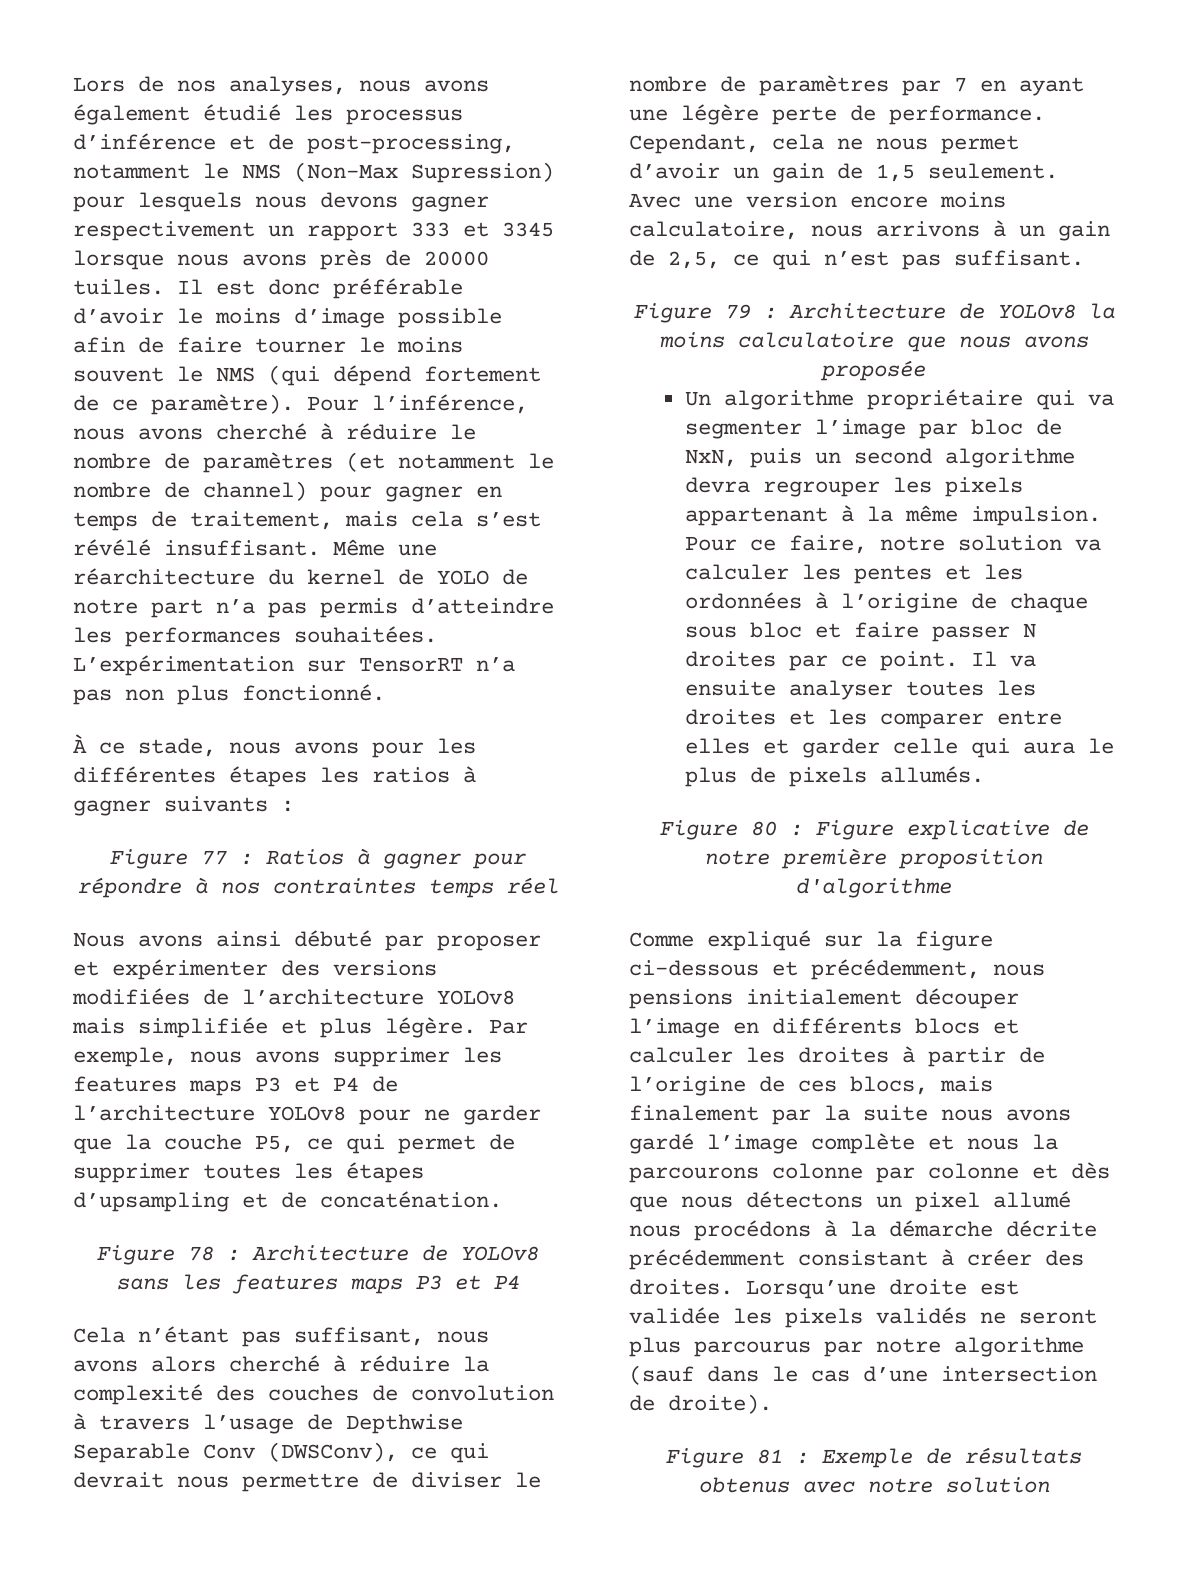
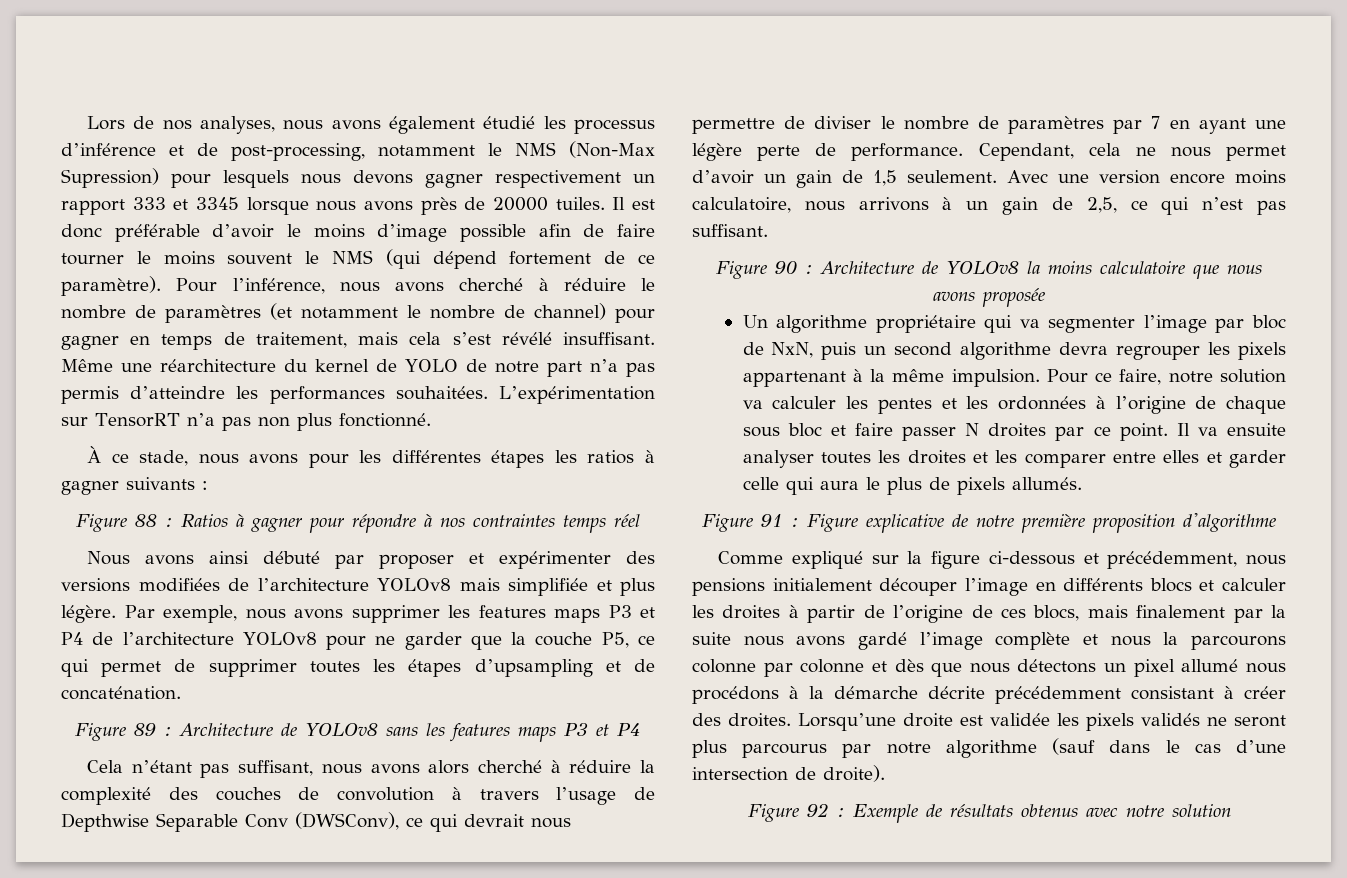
- Figure 77 : Ratios à gagner pour répondre à nos contraintes temps réel
+ Figure 88 : Ratios à gagner pour répondre à nos contraintes temps réel
- Figure 78 : Architecture de YOLOv8 sans les features maps P3 et P4
+ Figure 89 : Architecture de YOLOv8 sans les features maps P3 et P4
- Figure 79 : Architecture de YOLOv8 la moins calculatoire que nous avons proposée
+ Figure 90 : Architecture de YOLOv8 la moins calculatoire que nous avons proposée
- Figure 80 : Figure explicative de notre première proposition d'algorithme
+ Figure 91 : Figure explicative de notre première proposition d'algorithme
- Figure 81 : Exemple de résultats obtenus avec notre solution
+ Figure 92 : Exemple de résultats obtenus avec notre solution

